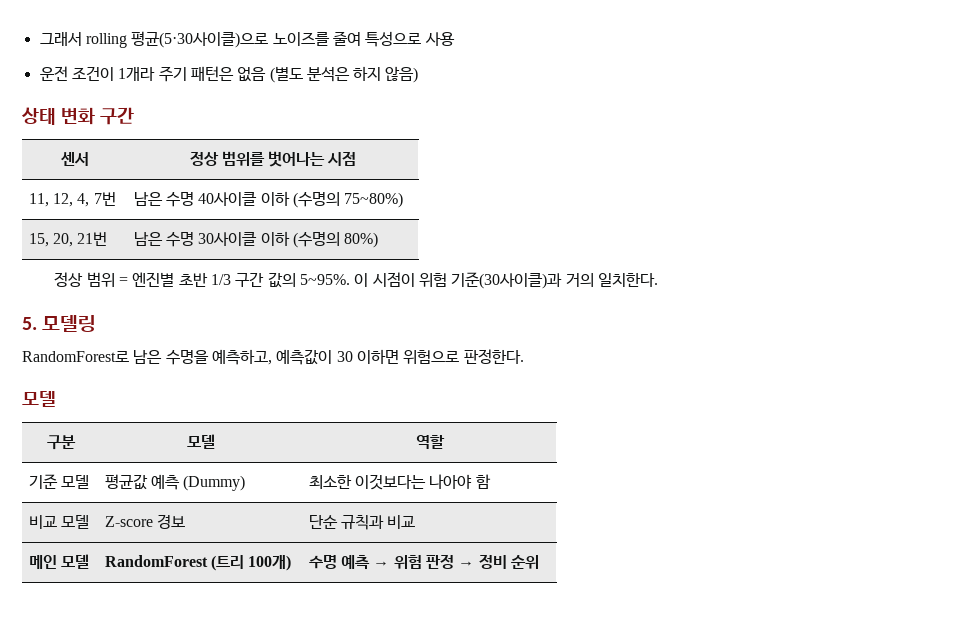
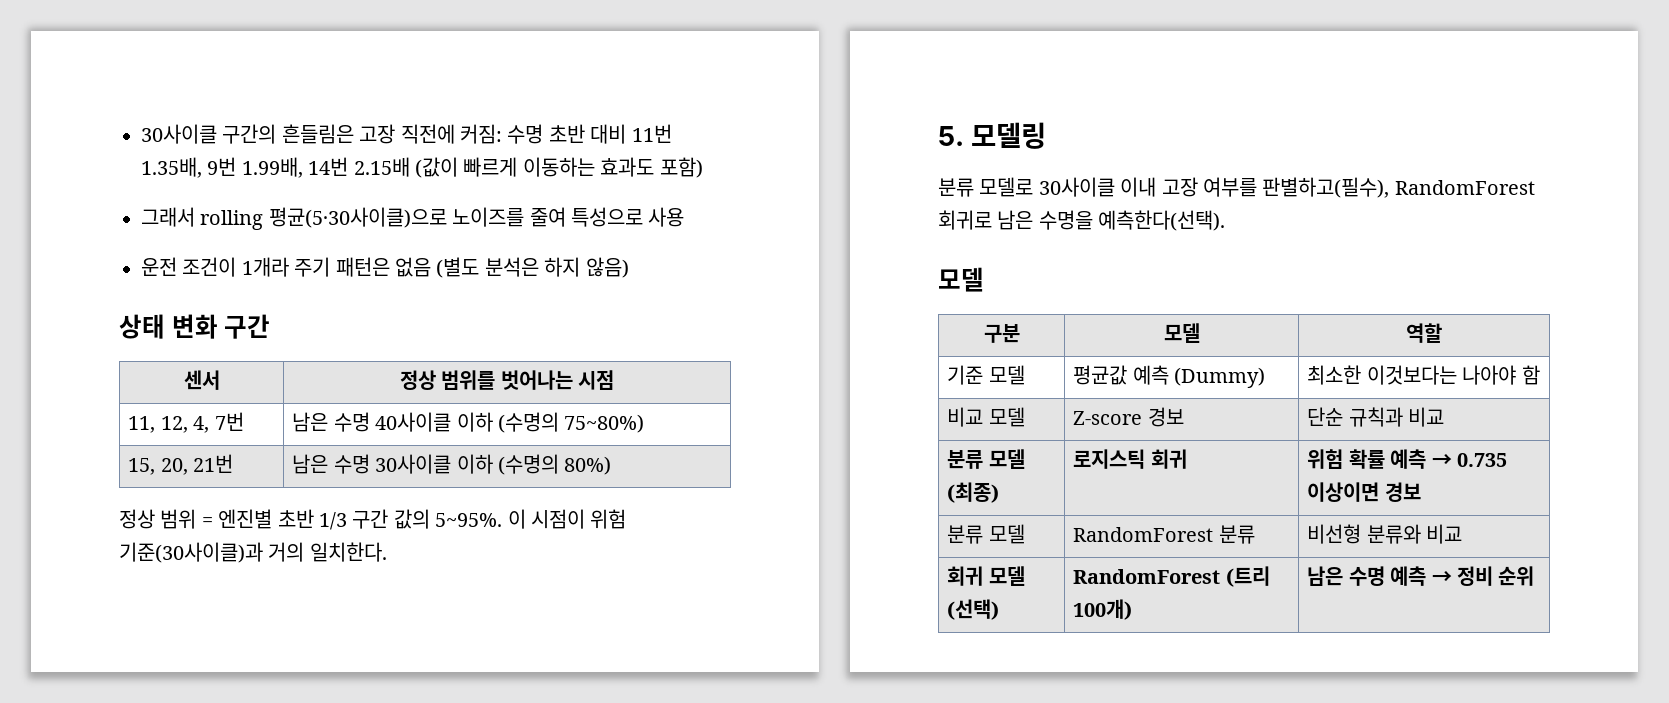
+ 30사이클 구간의 흔들림은 고장 직전에 커짐: 수명 초반 대비 11번 1.35배, 9번 1.99배, 14번 2.15배 (값이 빠르게 이동하는 효과도 포함)
- RandomForest로 남은 수명을 예측하고, 예측값이 30 이하면 위험으로 판정한다.
+ 분류 모델로 30사이클 이내 고장 여부를 판별하고(필수), RandomForest 회귀로 남은 수명을 예측한다(선택).
- 메인 모델 | RandomForest (트리 100개) | 수명 예측 → 위험 판정 → 정비 순위
+ 분류 모델 (최종) | 로지스틱 회귀 | 위험 확률 예측 → 0.735 이상이면 경보
+ 분류 모델 | RandomForest 분류 | 비선형 분류와 비교
+ 회귀 모델 (선택) | RandomForest (트리 100개) | 남은 수명 예측 → 정비 순위

